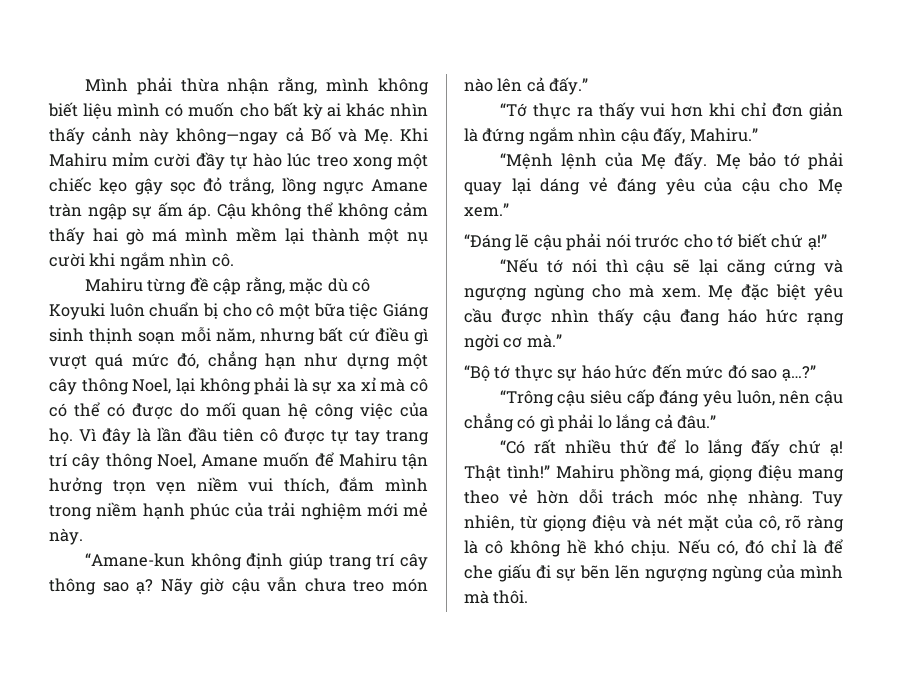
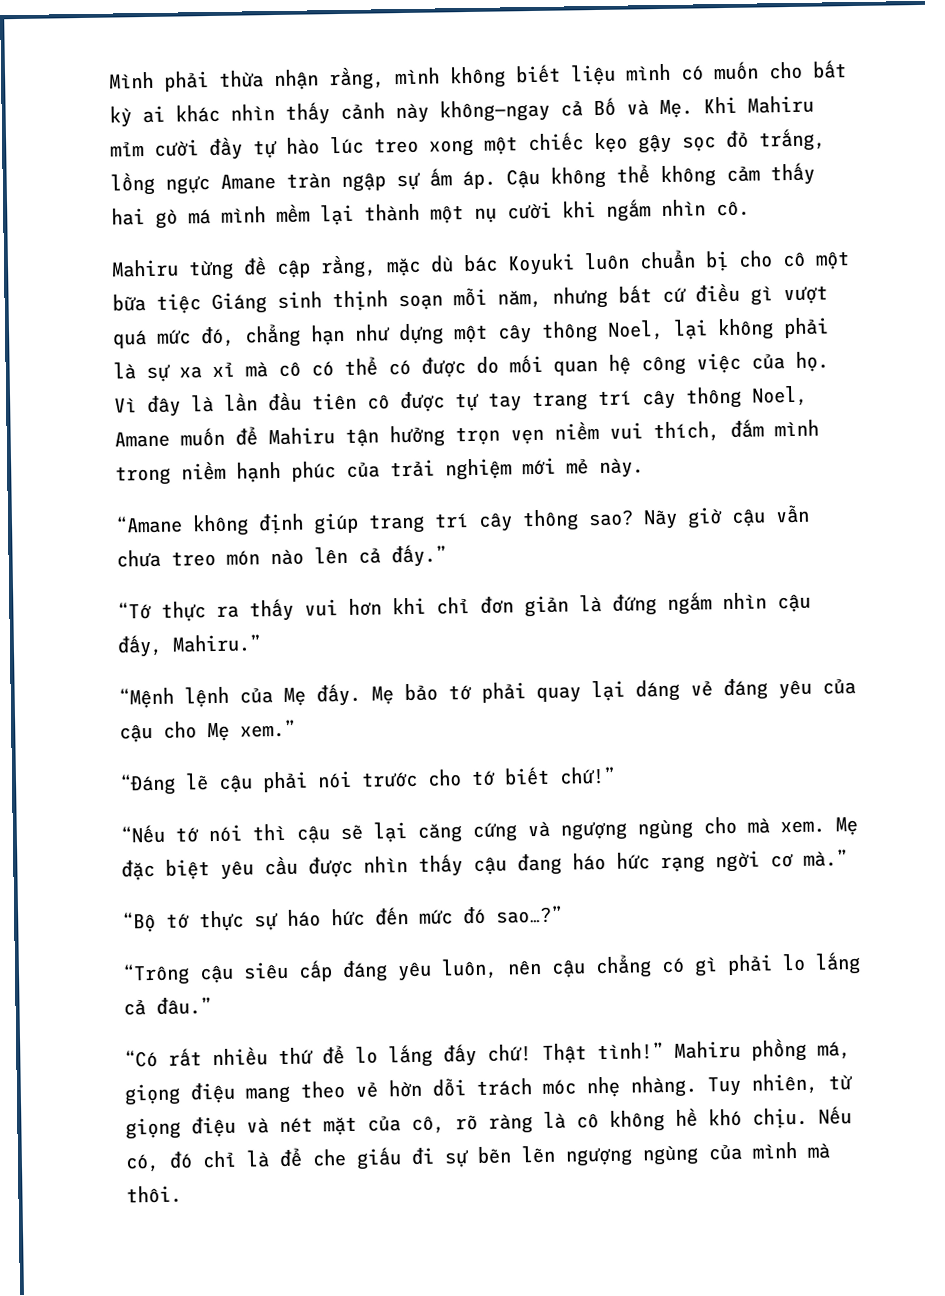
- Mahiru từng đề cập rằng, mặc dù cô Koyuki luôn chuẩn bị cho cô một bữa tiệc Giáng sinh thịnh soạn mỗi năm, nhưng bất cứ điều gì vượt quá mức đó, chẳng hạn như dựng một cây thông Noel, lại không phải là sự xa xỉ mà cô có thể có được do mối quan hệ công việc của họ.
+ Mahiru từng đề cập rằng, mặc dù bác Koyuki luôn chuẩn bị cho cô một bữa tiệc Giáng sinh thịnh soạn mỗi năm, nhưng bất cứ điều gì vượt quá mức đó, chẳng hạn như dựng một cây thông Noel, lại không phải là sự xa xỉ mà cô có thể có được do mối quan hệ công việc của họ.
- “Amane-kun không định giúp trang trí cây thông sao ạ?
+ “Amane không định giúp trang trí cây thông sao?
- “Đáng lẽ cậu phải nói trước cho tớ biết chứ ạ!”
+ “Đáng lẽ cậu phải nói trước cho tớ biết chứ!”
- “Bộ tớ thực sự háo hức đến mức đó sao ạ…?”
+ “Bộ tớ thực sự háo hức đến mức đó sao…?”
- “Có rất nhiều thứ để lo lắng đấy chứ ạ!
+ “Có rất nhiều thứ để lo lắng đấy chứ!

